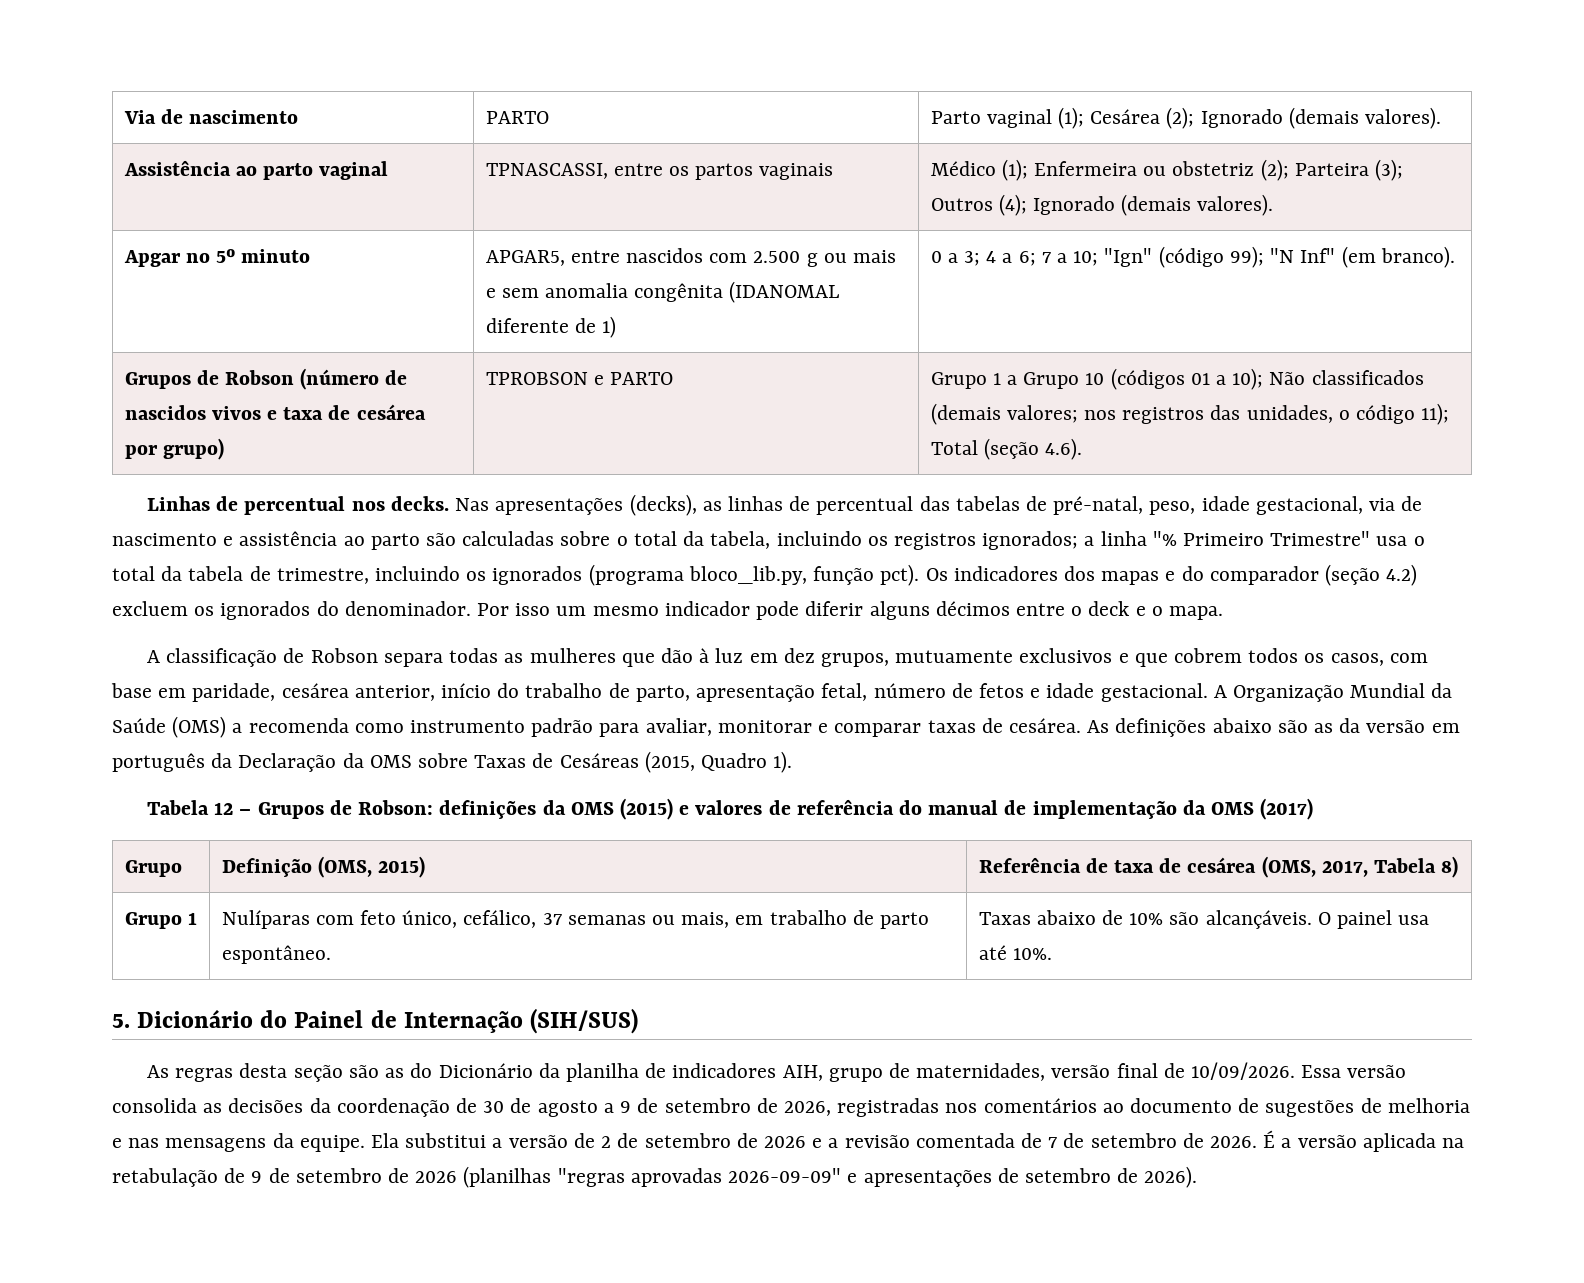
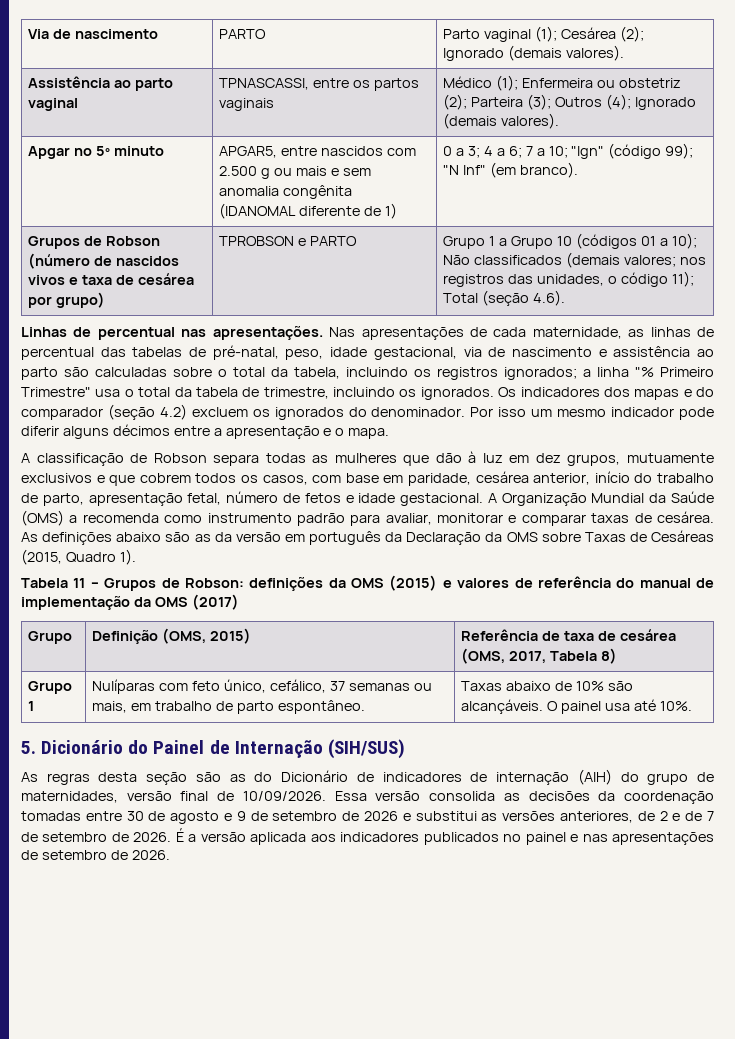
- Linhas de percentual nos decks. Nas apresentações (decks), as linhas de percentual das tabelas de pré-natal, peso, idade gestacional, via de nascimento e assistência ao parto são calculadas sobre o total da tabela, incluindo os registros ignorados; a linha "% Primeiro Trimestre" usa o total da tabela de trimestre, incluindo os ignorados (programa bloco_lib.py, função pct).
+ Linhas de percentual nas apresentações. Nas apresentações de cada maternidade, as linhas de percentual das tabelas de pré-natal, peso, idade gestacional, via de nascimento e assistência ao parto são calculadas sobre o total da tabela, incluindo os registros ignorados; a linha "% Primeiro Trimestre" usa o total da tabela de trimestre, incluindo os ignorados.
- Por isso um mesmo indicador pode diferir alguns décimos entre o deck e o mapa.
+ Por isso um mesmo indicador pode diferir alguns décimos entre a apresentação e o mapa.
- Tabela 12 – Grupos de Robson: definições da OMS (2015) e valores de referência do manual de implementação da OMS (2017)
+ Tabela 11 – Grupos de Robson: definições da OMS (2015) e valores de referência do manual de implementação da OMS (2017)
- As regras desta seção são as do Dicionário da planilha de indicadores AIH, grupo de maternidades, versão final de 10/09/2026.
+ As regras desta seção são as do Dicionário de indicadores de internação (AIH) do grupo de maternidades, versão final de 10/09/2026.
- Essa versão consolida as decisões da coordenação de 30 de agosto a 9 de setembro de 2026, registradas nos comentários ao documento de sugestões de melhoria e nas mensagens da equipe. Ela substitui a versão de 2 de setembro de 2026 e a revisão comentada de 7 de setembro de 2026.
+ Essa versão consolida as decisões da coordenação tomadas entre 30 de agosto e 9 de setembro de 2026 e substitui as versões anteriores, de 2 e de 7 de setembro de 2026.
- É a versão aplicada na retabulação de 9 de setembro de 2026 (planilhas "regras aprovadas 2026-09-09" e apresentações de setembro de 2026).
+ É a versão aplicada aos indicadores publicados no painel e nas apresentações de setembro de 2026.

